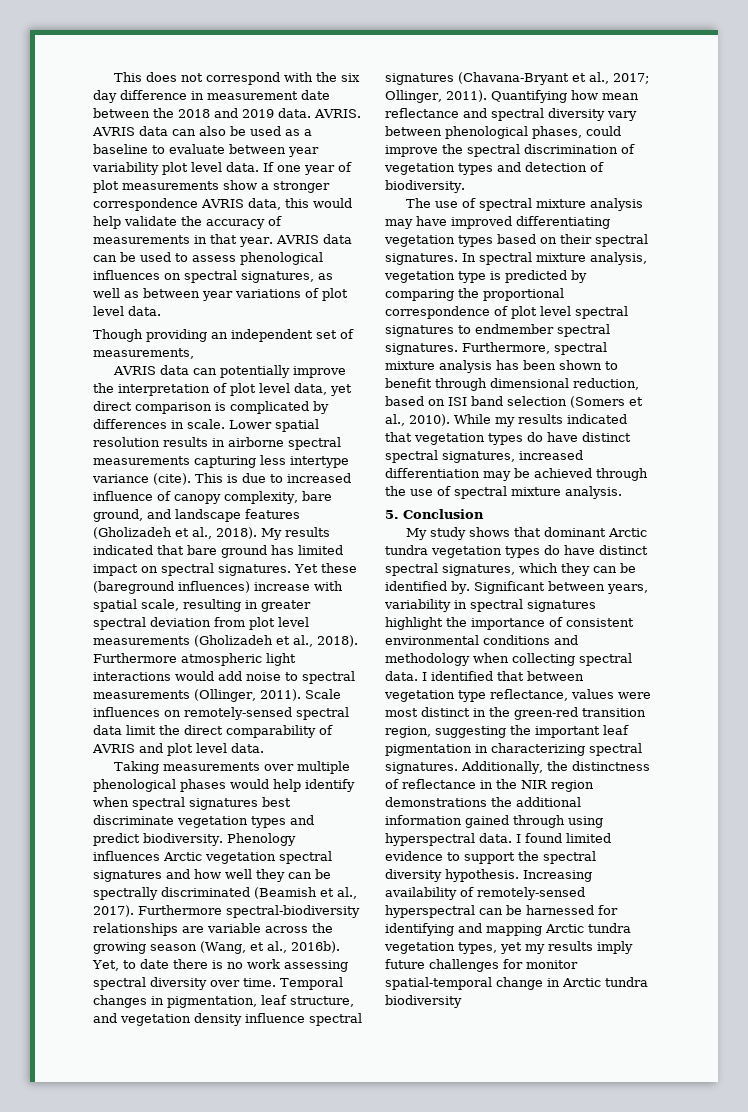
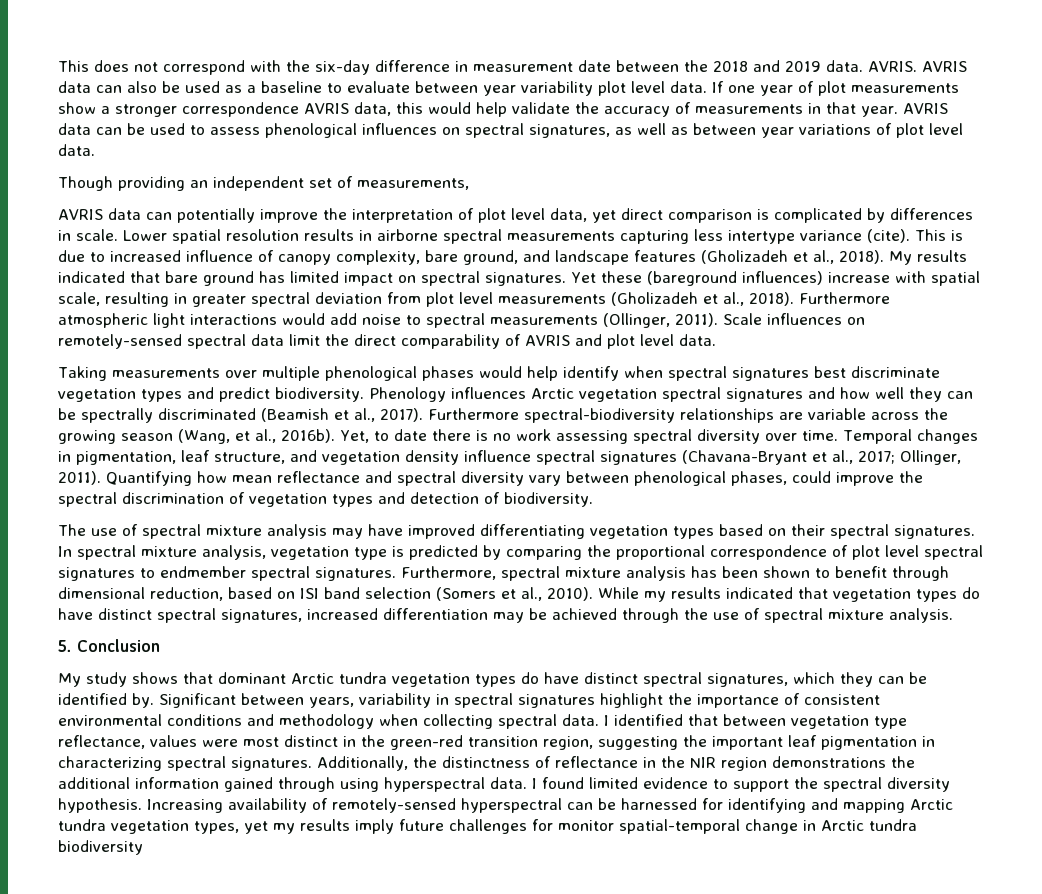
- This does not correspond with the six day difference in measurement date between the 2018 and 2019 data.
+ This does not correspond with the six-day difference in measurement date between the 2018 and 2019 data.

